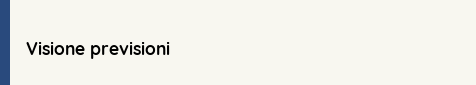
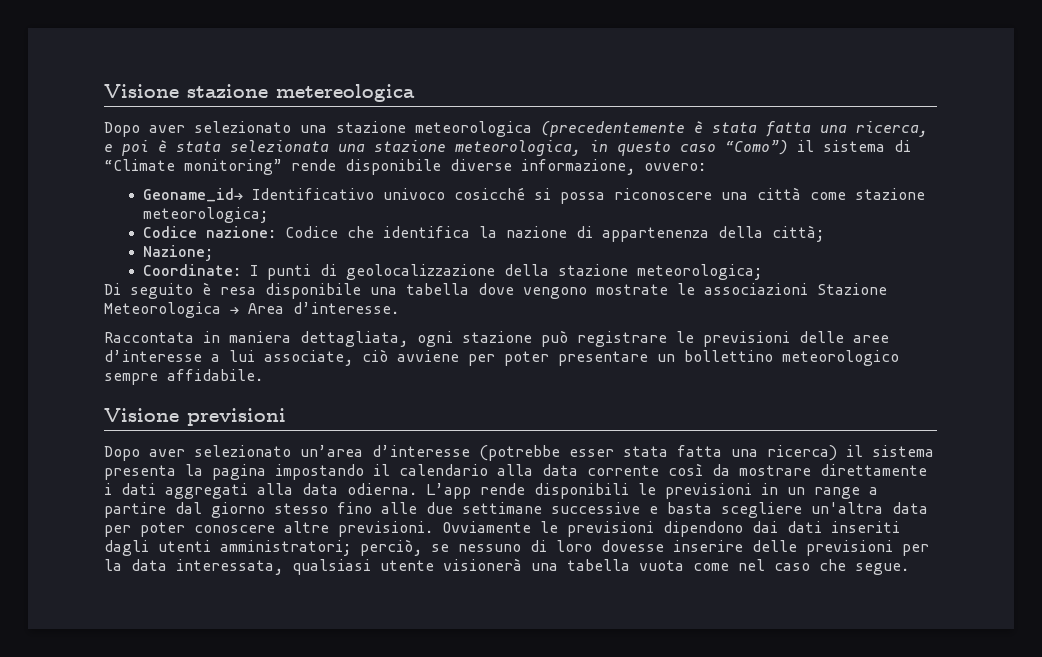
+ Visione stazione metereologica
+ Dopo aver selezionato una stazione meteorologica (precedentemente è stata fatta una ricerca, e poi è stata selezionata una stazione meteorologica, in questo caso “Como”) il sistema di “Climate monitoring” rende disponibile diverse informazione, ovvero:
+ Geoname_id→ Identificativo univoco cosicché si possa riconoscere una città come stazione meteorologica;
+ Codice nazione: Codice che identifica la nazione di appartenenza della città;
+ Nazione;
+ Coordinate: I punti di geolocalizzazione della stazione meteorologica;
+ Di seguito è resa disponibile una tabella dove vengono mostrate le associazioni Stazione Meteorologica → Area d’interesse.
+ Raccontata in maniera dettagliata, ogni stazione può registrare le previsioni delle aree d’interesse a lui associate, ciò avviene per poter presentare un bollettino meteorologico sempre affidabile.
  Visione previsioni
+ Dopo aver selezionato un’area d’interesse (potrebbe esser stata fatta una ricerca) il sistema presenta la pagina impostando il calendario alla data corrente così da mostrare direttamente i dati aggregati alla data odierna. L’app rende disponibili le previsioni in un range a partire dal giorno stesso fino alle due settimane successive e basta scegliere un'altra data per poter conoscere altre previsioni. Ovviamente le previsioni dipendono dai dati inseriti dagli utenti amministratori; perciò, se nessuno di loro dovesse inserire delle previsioni per la data interessata, qualsiasi utente visionerà una tabella vuota come nel caso che segue.

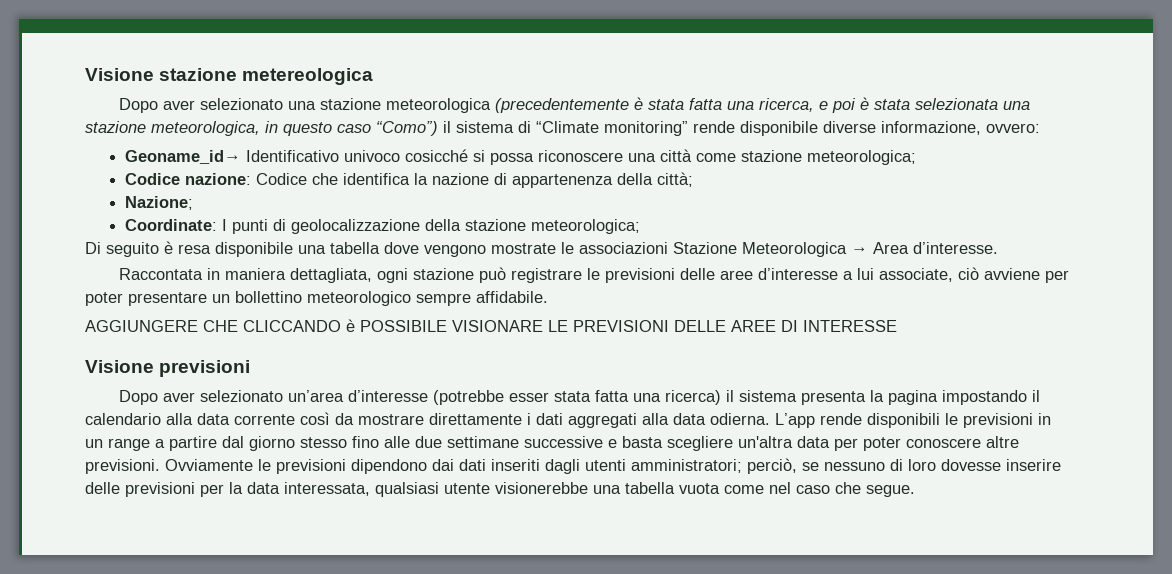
+ AGGIUNGERE CHE CLICCANDO è POSSIBILE VISIONARE LE PREVISIONI DELLE AREE DI INTERESSE
- Ovviamente le previsioni dipendono dai dati inseriti dagli utenti amministratori; perciò, se nessuno di loro dovesse inserire delle previsioni per la data interessata, qualsiasi utente visionerà una tabella vuota come nel caso che segue.
+ Ovviamente le previsioni dipendono dai dati inseriti dagli utenti amministratori; perciò, se nessuno di loro dovesse inserire delle previsioni per la data interessata, qualsiasi utente visionerebbe una tabella vuota come nel caso che segue.

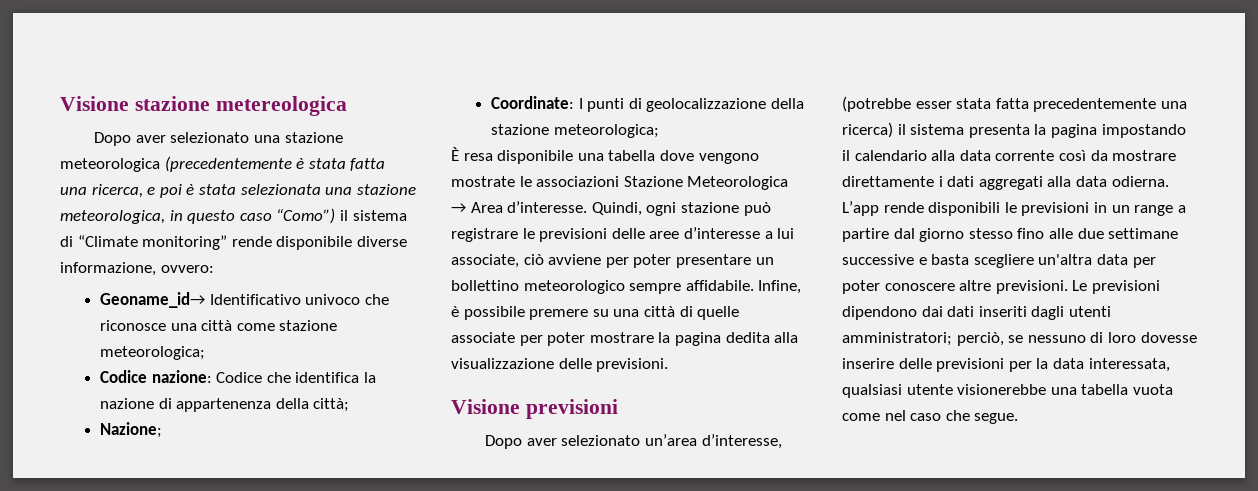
- Geoname_id→ Identificativo univoco cosicché si possa riconoscere una città come stazione meteorologica;
+ Geoname_id→ Identificativo univoco che riconosce una città come stazione meteorologica;
- Di seguito è resa disponibile una tabella dove vengono mostrate le associazioni Stazione Meteorologica → Area d’interesse.
- Raccontata in maniera dettagliata, ogni stazione può registrare le previsioni delle aree d’interesse a lui associate, ciò avviene per poter presentare un bollettino meteorologico sempre affidabile.
- AGGIUNGERE CHE CLICCANDO è POSSIBILE VISIONARE LE PREVISIONI DELLE AREE DI INTERESSE
+ È resa disponibile una tabella dove vengono mostrate le associazioni Stazione Meteorologica → Area d’interesse. Quindi, ogni stazione può registrare le previsioni delle aree d’interesse a lui associate, ciò avviene per poter presentare un bollettino meteorologico sempre affidabile. Infine, è possibile premere su una città di quelle associate per poter mostrare la pagina dedita alla visualizzazione delle previsioni.
- Dopo aver selezionato un’area d’interesse (potrebbe esser stata fatta una ricerca) il sistema presenta la pagina impostando il calendario alla data corrente così da mostrare direttamente i dati aggregati alla data odierna.
+ Dopo aver selezionato un’area d’interesse, (potrebbe esser stata fatta precedentemente una ricerca) il sistema presenta la pagina impostando il calendario alla data corrente così da mostrare direttamente i dati aggregati alla data odierna.
- Ovviamente le previsioni dipendono dai dati inseriti dagli utenti amministratori; perciò, se nessuno di loro dovesse inserire delle previsioni per la data interessata, qualsiasi utente visionerebbe una tabella vuota come nel caso che segue.
+ Le previsioni dipendono dai dati inseriti dagli utenti amministratori; perciò, se nessuno di loro dovesse inserire delle previsioni per la data interessata, qualsiasi utente visionerebbe una tabella vuota come nel caso che segue.

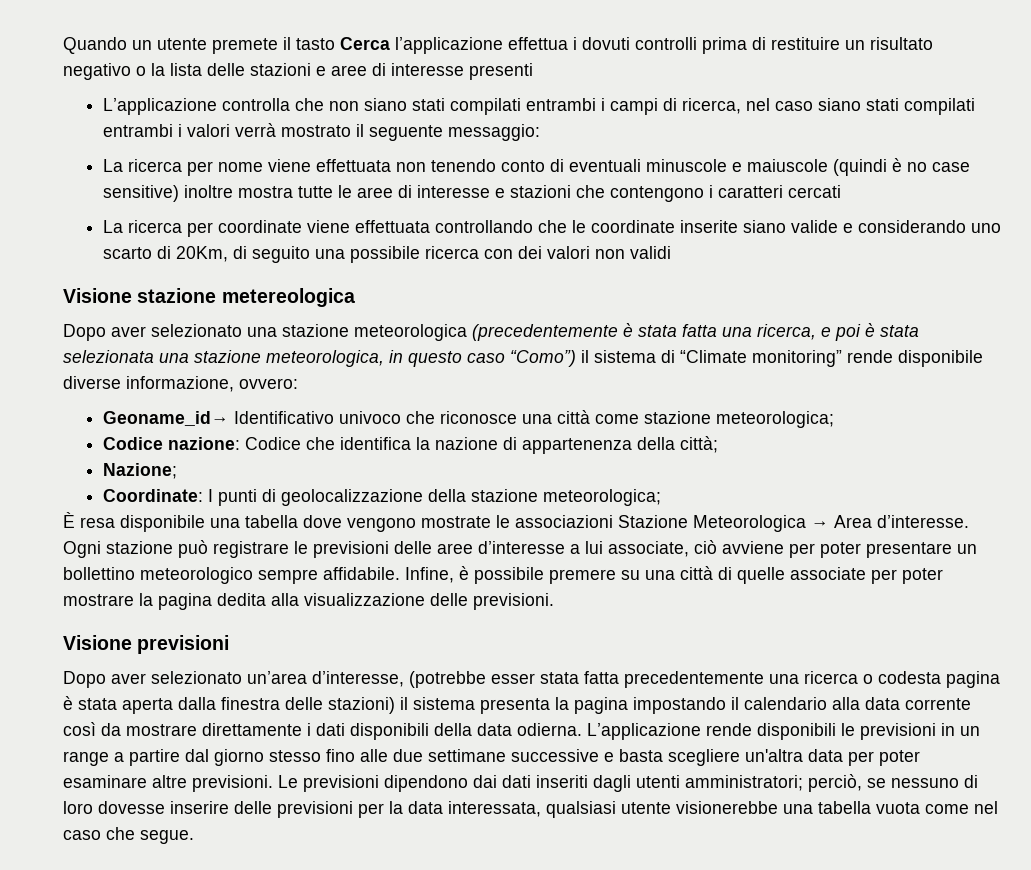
+ Quando un utente premete il tasto Cerca l’applicazione effettua i dovuti controlli prima di restituire un risultato negativo o la lista delle stazioni e aree di interesse presenti
+ L’applicazione controlla che non siano stati compilati entrambi i campi di ricerca, nel caso siano stati compilati entrambi i valori verrà mostrato il seguente messaggio:
+ La ricerca per nome viene effettuata non tenendo conto di eventuali minuscole e maiuscole (quindi è no case sensitive) inoltre mostra tutte le aree di interesse e stazioni che contengono i caratteri cercati
+ La ricerca per coordinate viene effettuata controllando che le coordinate inserite siano valide e considerando uno scarto di 20Km, di seguito una possibile ricerca con dei valori non validi
- Quindi, ogni stazione può registrare le previsioni delle aree d’interesse a lui associate, ciò avviene per poter presentare un bollettino meteorologico sempre affidabile.
+ Ogni stazione può registrare le previsioni delle aree d’interesse a lui associate, ciò avviene per poter presentare un bollettino meteorologico sempre affidabile.
- Dopo aver selezionato un’area d’interesse, (potrebbe esser stata fatta precedentemente una ricerca) il sistema presenta la pagina impostando il calendario alla data corrente così da mostrare direttamente i dati aggregati alla data odierna.
+ Dopo aver selezionato un’area d’interesse, (potrebbe esser stata fatta precedentemente una ricerca o codesta pagina è stata aperta dalla finestra delle stazioni) il sistema presenta la pagina impostando il calendario alla data corrente così da mostrare direttamente i dati disponibili della data odierna.
- L’app rende disponibili le previsioni in un range a partire dal giorno stesso fino alle due settimane successive e basta scegliere un'altra data per poter conoscere altre previsioni.
+ L’applicazione rende disponibili le previsioni in un range a partire dal giorno stesso fino alle due settimane successive e basta scegliere un'altra data per poter esaminare altre previsioni.

